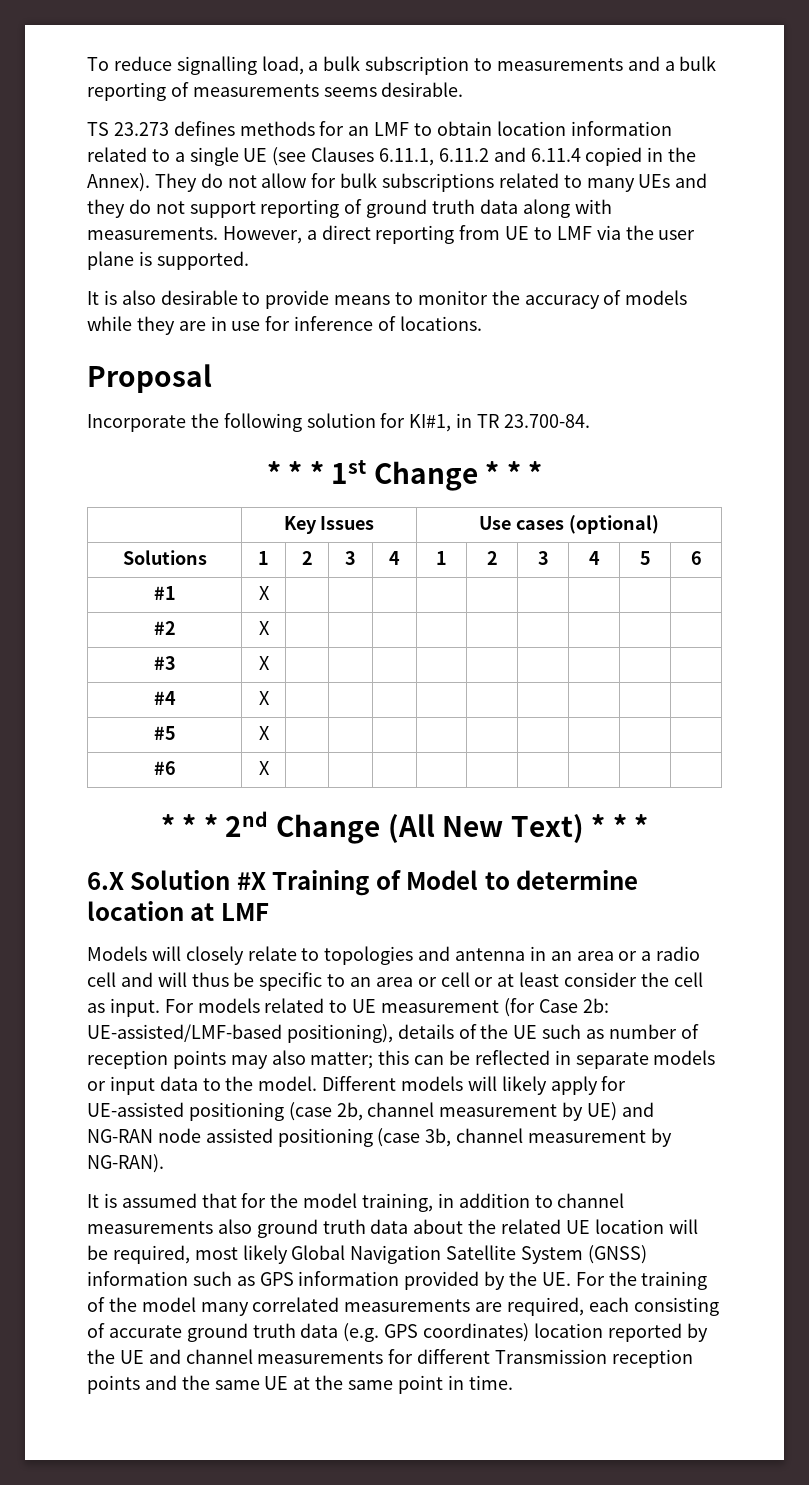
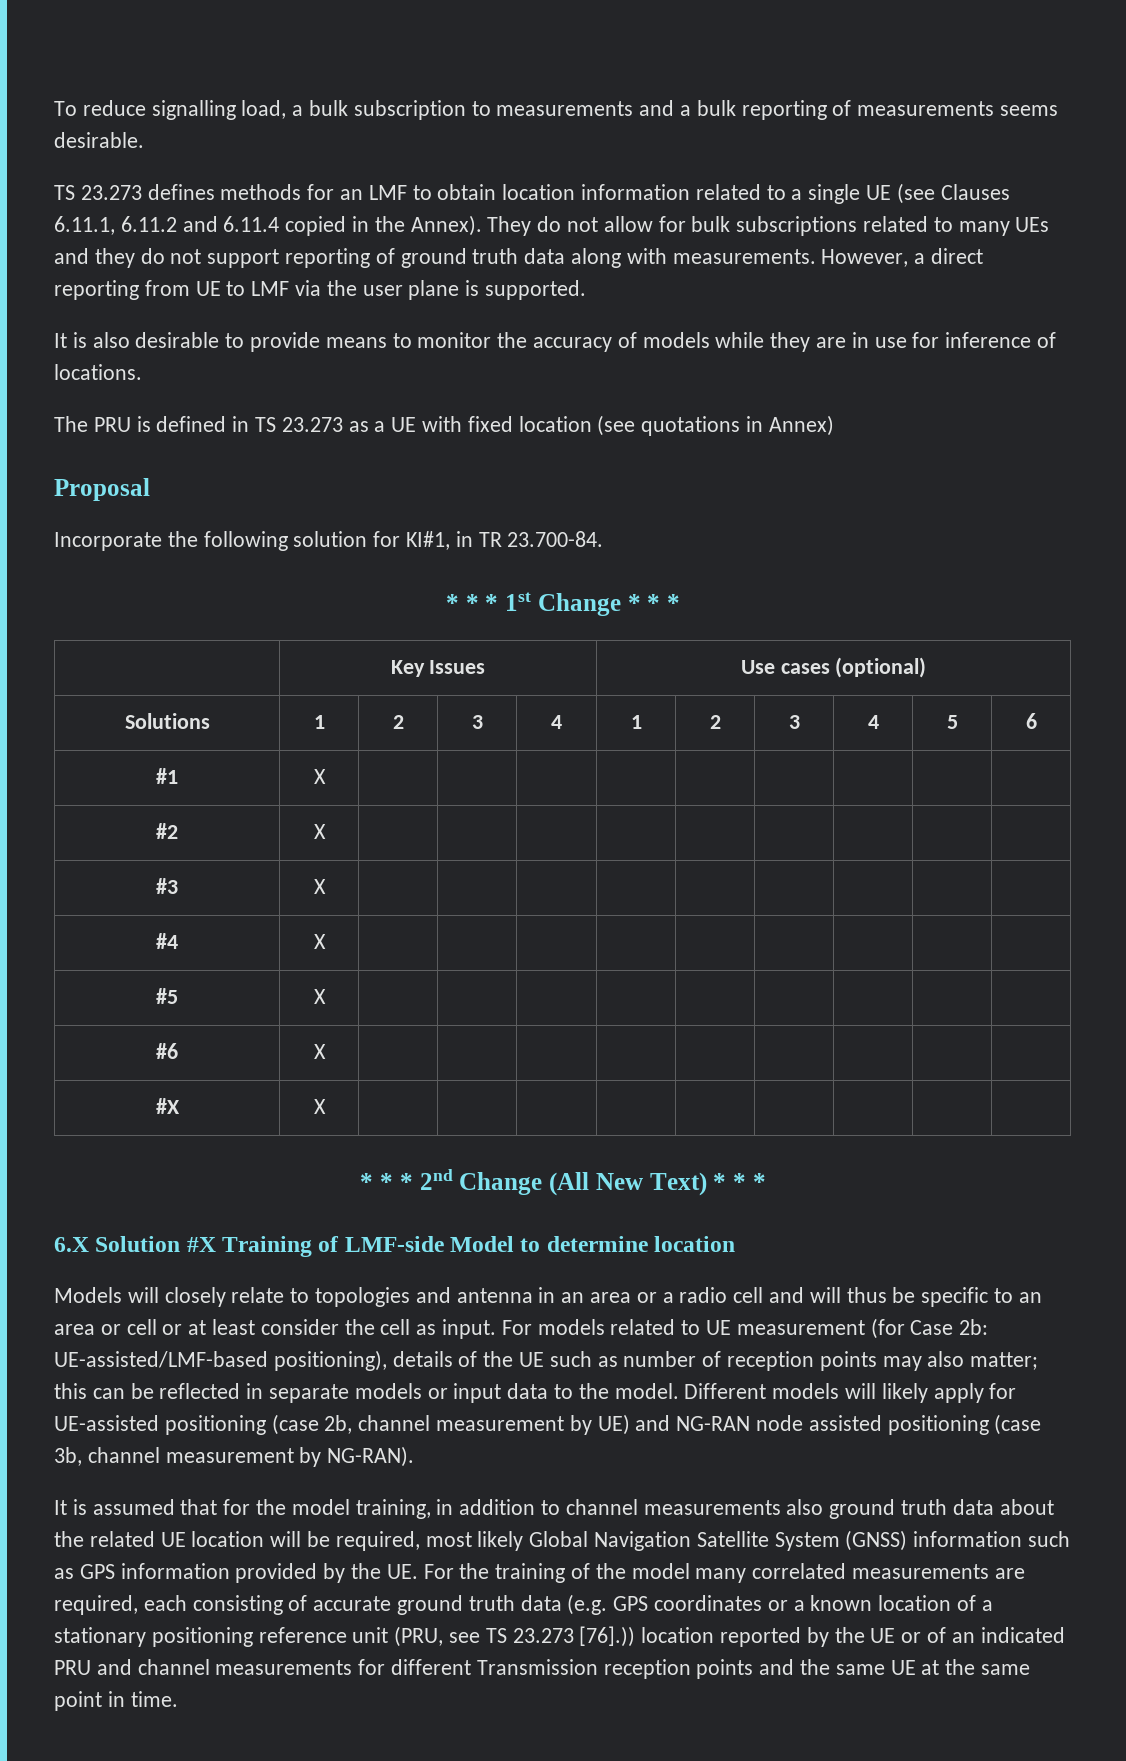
+ The PRU is defined in TS 23.273 as a UE with fixed location (see quotations in Annex)
+ #X | X | | | | | | | | |
- 6.X Solution #X Training of Model to determine location at LMF
+ 6.X Solution #X Training of LMF-side Model to determine location
- It is assumed that for the model training, in addition to channel measurements also ground truth data about the related UE location will be required, most likely Global Navigation Satellite System (GNSS) information such as GPS information provided by the UE. For the training of the model many correlated measurements are required, each consisting of accurate ground truth data (e.g. GPS coordinates) location reported by the UE and channel measurements for different Transmission reception points and the same UE at the same point in time.
+ It is assumed that for the model training, in addition to channel measurements also ground truth data about the related UE location will be required, most likely Global Navigation Satellite System (GNSS) information such as GPS information provided by the UE. For the training of the model many correlated measurements are required, each consisting of accurate ground truth data (e.g. GPS coordinates or a known location of a stationary positioning reference unit (PRU, see TS 23.273 [76].)) location reported by the UE or of an indicated PRU and channel measurements for different Transmission reception points and the same UE at the same point in time.

